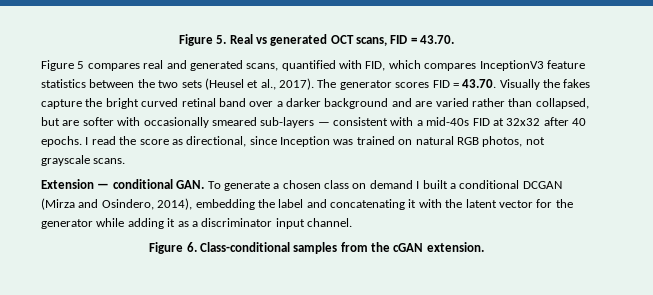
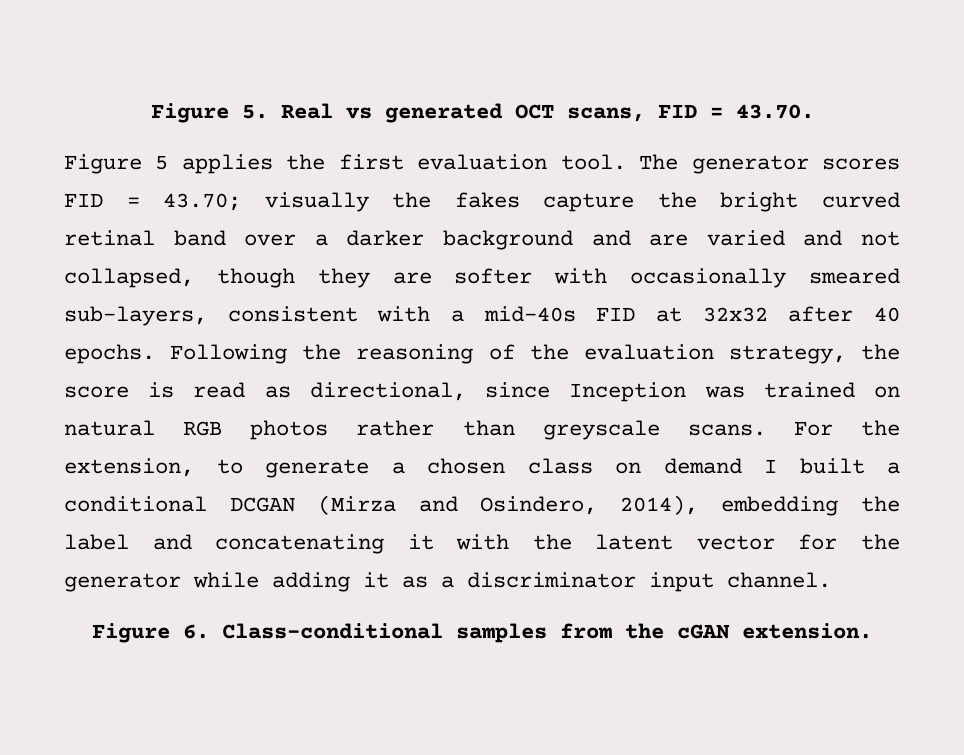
- Figure 5 compares real and generated scans, quantified with FID, which compares InceptionV3 feature statistics between the two sets (Heusel et al., 2017).
+ Figure 5 applies the first evaluation tool.
- The generator scores FID = 43.70. Visually the fakes capture the bright curved retinal band over a darker background and are varied rather than collapsed, but are softer with occasionally smeared sub-layers — consistent with a mid-40s FID at 32x32 after 40 epochs.
+ The generator scores FID = 43.70; visually the fakes capture the bright curved retinal band over a darker background and are varied and not collapsed, though they are softer with occasionally smeared sub-layers, consistent with a mid-40s FID at 32x32 after 40 epochs.
- I read the score as directional, since Inception was trained on natural RGB photos, not grayscale scans.
- Extension — conditional GAN. To generate a chosen class on demand I built a conditional DCGAN (Mirza and Osindero, 2014), embedding the label and concatenating it with the latent vector for the generator while adding it as a discriminator input channel.
+ Following the reasoning of the evaluation strategy, the score is read as directional, since Inception was trained on natural RGB photos rather than greyscale scans. For the extension, to generate a chosen class on demand I built a conditional DCGAN (Mirza and Osindero, 2014), embedding the label and concatenating it with the latent vector for the generator while adding it as a discriminator input channel.

